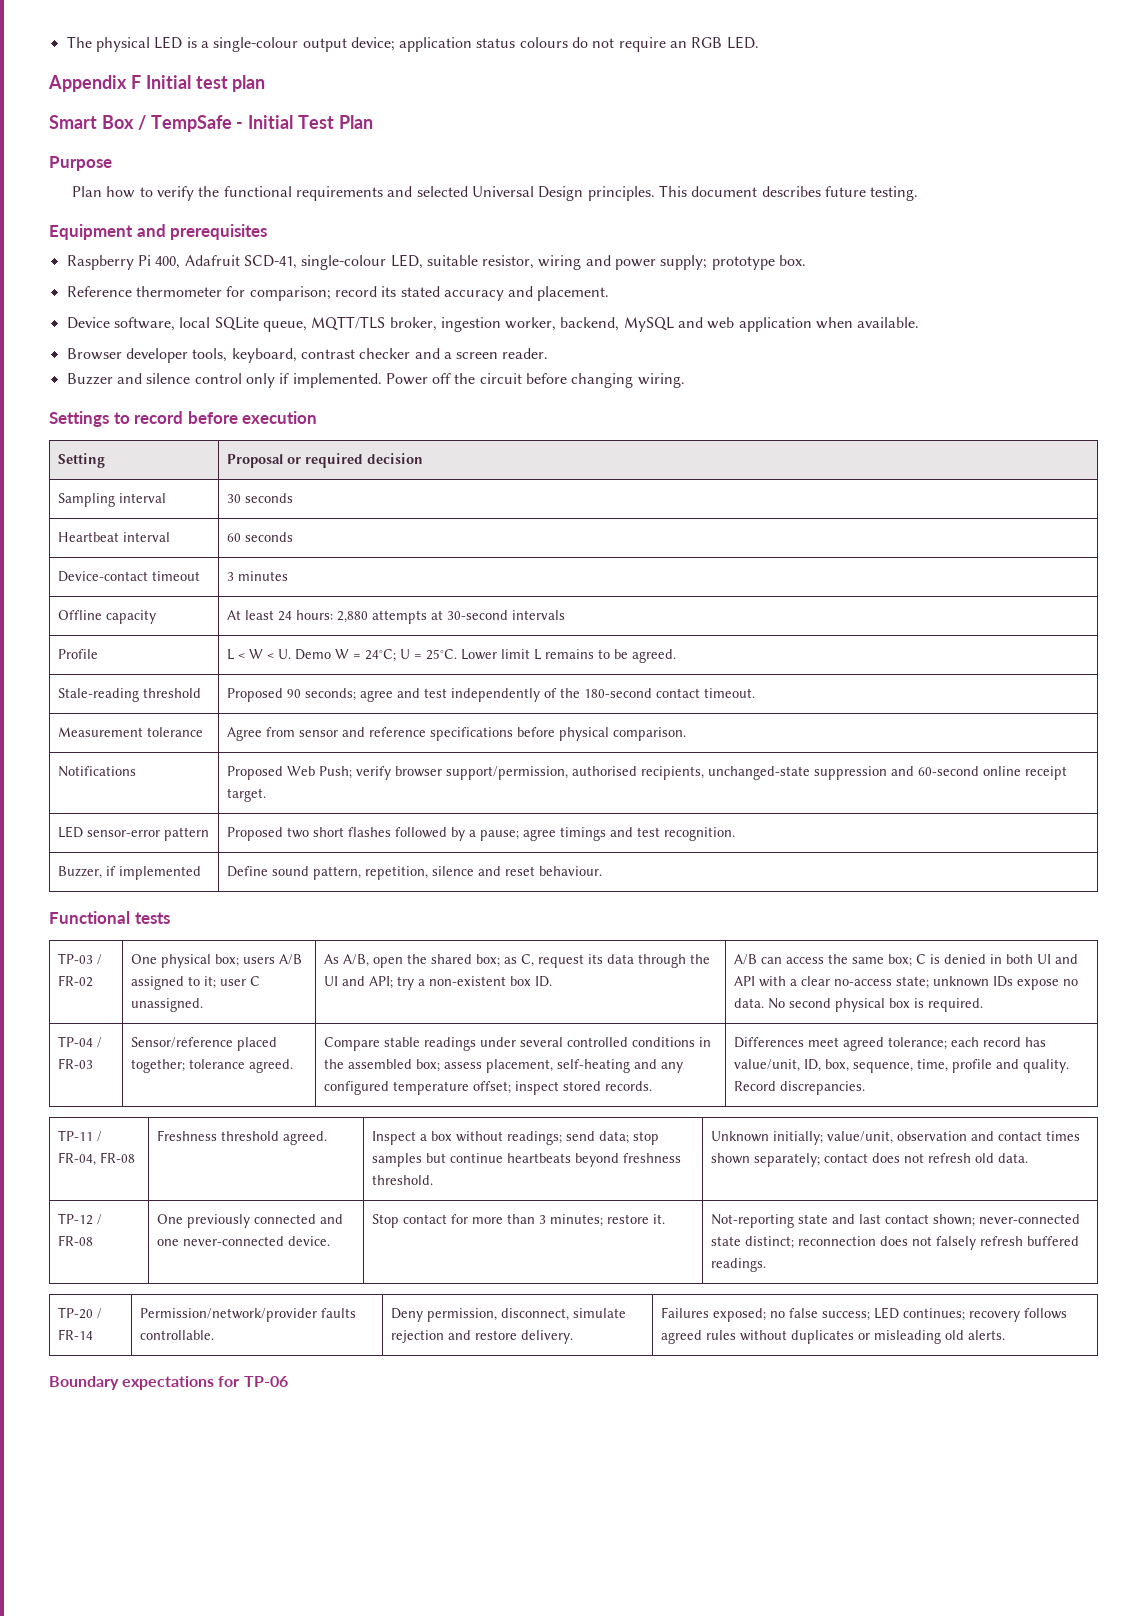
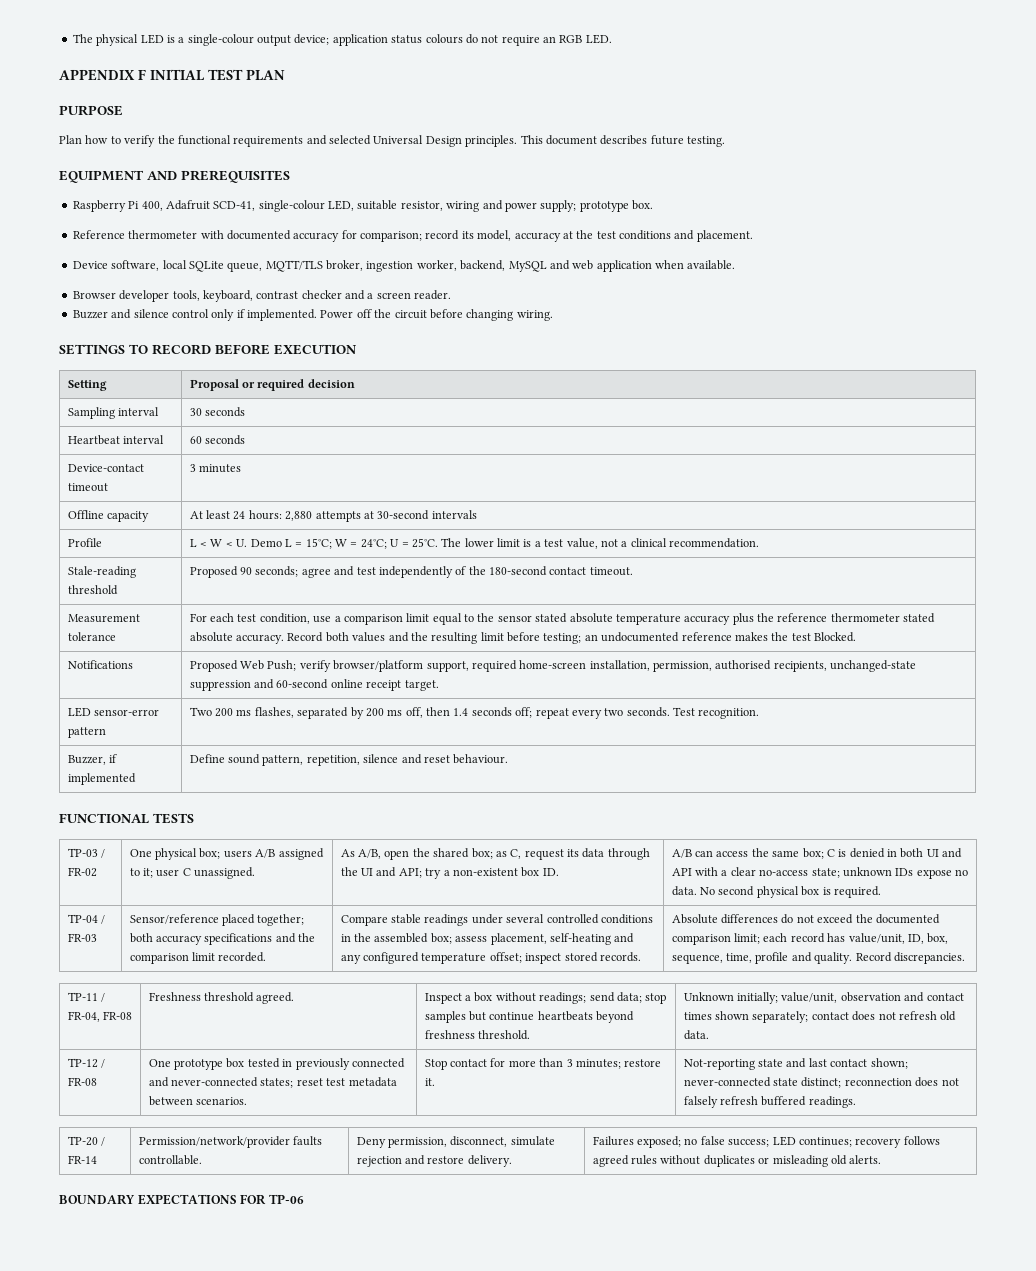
- Appendix F Initial test plan
- Smart Box / TempSafe - Initial Test Plan
- Purpose
+ APPENDIX F INITIAL TEST PLAN
+ PURPOSE
- Equipment and prerequisites
+ EQUIPMENT AND PREREQUISITES
- Reference thermometer for comparison; record its stated accuracy and placement.
+ Reference thermometer with documented accuracy for comparison; record its model, accuracy at the test conditions and placement.
- Settings to record before execution
+ SETTINGS TO RECORD BEFORE EXECUTION
- Profile | L < W < U. Demo W = 24°C; U = 25°C. Lower limit L remains to be agreed.
+ Profile | L < W < U. Demo L = 15°C; W = 24°C; U = 25°C. The lower limit is a test value, not a clinical recommendation.
- Agree from sensor and reference specifications before physical comparison.
+ For each test condition, use a comparison limit equal to the sensor stated absolute temperature accuracy plus the reference thermometer stated absolute accuracy. Record both values and the resulting limit before testing; an undocumented reference makes the test Blocked.
- Notifications | Proposed Web Push; verify browser support/permission, authorised recipients, unchanged-state suppression and 60-second online receipt target.
+ Notifications | Proposed Web Push; verify browser/platform support, required home-screen installation, permission, authorised recipients, unchanged-state suppression and 60-second online receipt target.
- LED sensor-error pattern | Proposed two short flashes followed by a pause; agree timings and test recognition.
+ LED sensor-error pattern | Two 200 ms flashes, separated by 200 ms off, then 1.4 seconds off; repeat every two seconds. Test recognition.
- Functional tests
+ FUNCTIONAL TESTS
- Sensor/reference placed together; tolerance agreed.
+ Sensor/reference placed together; both accuracy specifications and the comparison limit recorded.
- Differences meet agreed tolerance; each record has value/unit, ID, box, sequence, time, profile and quality.
+ Absolute differences do not exceed the documented comparison limit; each record has value/unit, ID, box, sequence, time, profile and quality.
- One previously connected and one never-connected device.
+ One prototype box tested in previously connected and never-connected states; reset test metadata between scenarios.
- Boundary expectations for TP-06
+ BOUNDARY EXPECTATIONS FOR TP-06

